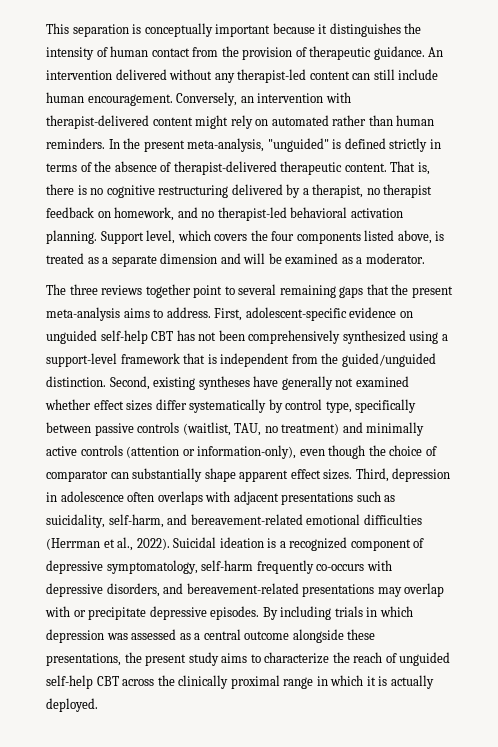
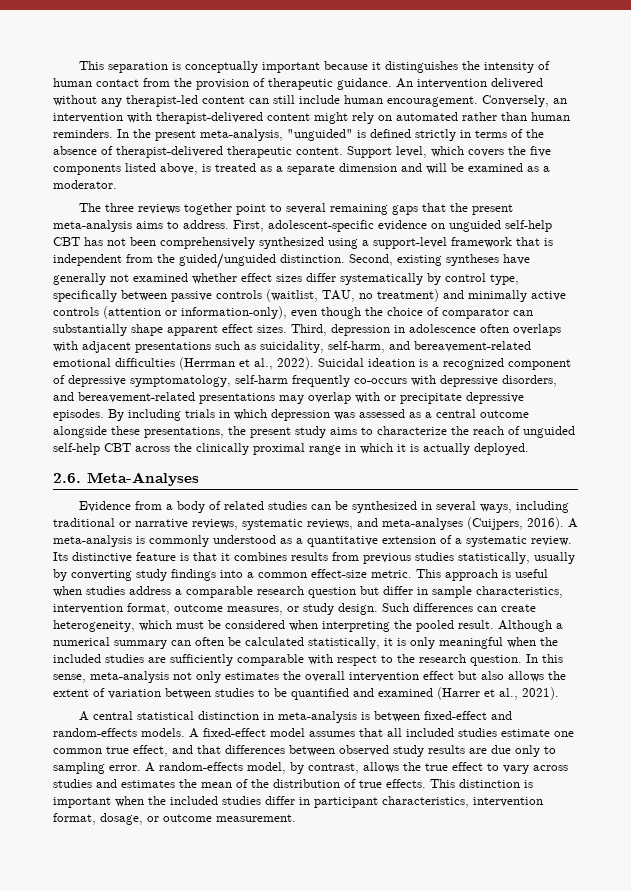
- That is, there is no cognitive restructuring delivered by a therapist, no therapist feedback on homework, and no therapist-led behavioral activation planning.
- Support level, which covers the four components listed above, is treated as a separate dimension and will be examined as a moderator.
+ Support level, which covers the five components listed above, is treated as a separate dimension and will be examined as a moderator.
+ 2.6. Meta-Analyses
+ Evidence from a body of related studies can be synthesized in several ways, including traditional or narrative reviews, systematic reviews, and meta-analyses (Cuijpers, 2016). A meta-analysis is commonly understood as a quantitative extension of a systematic review. Its distinctive feature is that it combines results from previous studies statistically, usually by converting study findings into a common effect-size metric. This approach is useful when studies address a comparable research question but differ in sample characteristics, intervention format, outcome measures, or study design. Such differences can create heterogeneity, which must be considered when interpreting the pooled result. Although a numerical summary can often be calculated statistically, it is only meaningful when the included studies are sufficiently comparable with respect to the research question. In this sense, meta-analysis not only estimates the overall intervention effect but also allows the extent of variation between studies to be quantified and examined (Harrer et al., 2021).
+ A central statistical distinction in meta-analysis is between fixed-effect and random-effects models. A fixed-effect model assumes that all included studies estimate one common true effect, and that differences between observed study results are due only to sampling error. A random-effects model, by contrast, allows the true effect to vary across studies and estimates the mean of the distribution of true effects. This distinction is important when the included studies differ in participant characteristics, intervention format, dosage, or outcome measurement.

